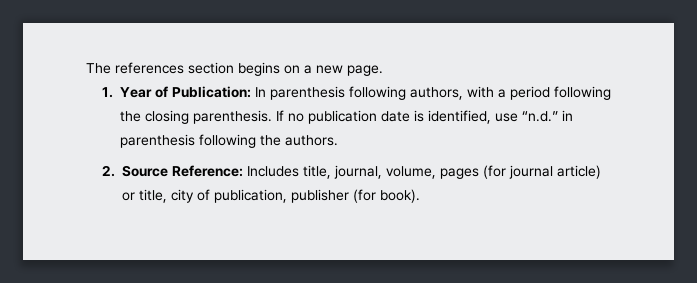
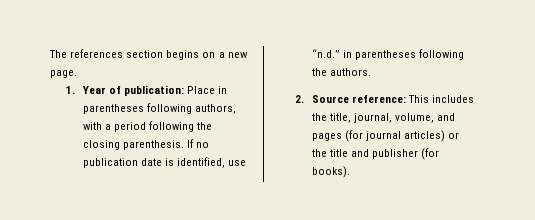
- 1. Year of Publication: In parenthesis following authors, with a period following the closing parenthesis.
+ 1. Year of publication: Place in parentheses following authors, with a period following the closing parenthesis.
- If no publication date is identified, use “n.d.” in parenthesis following the authors.
+ If no publication date is identified, use “n.d.” in parentheses following the authors.
- 2. Source Reference: Includes title, journal, volume, pages (for journal article) or title, city of publication, publisher (for book).
+ 2. Source reference: This includes the title, journal, volume, and pages (for journal articles) or the title and publisher (for books).

